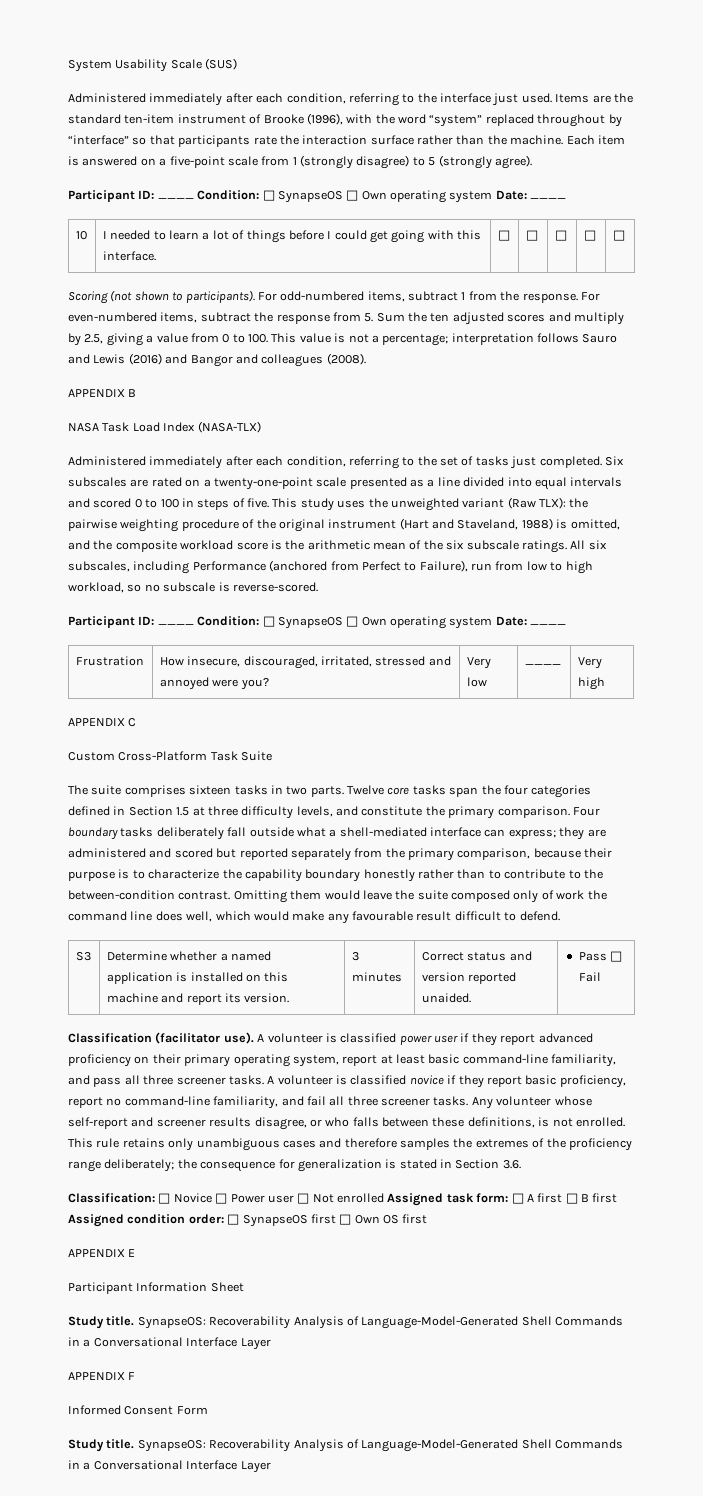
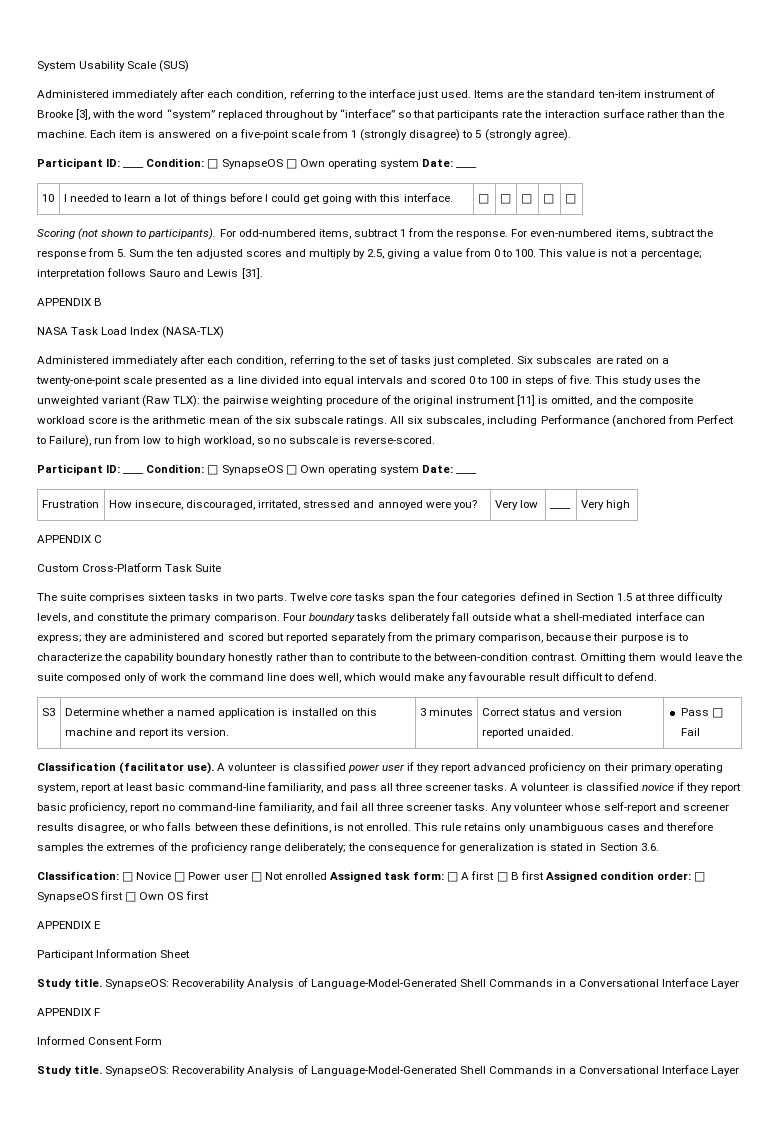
- Items are the standard ten-item instrument of Brooke (1996), with the word “system” replaced throughout by “interface” so that participants rate the interaction surface rather than the machine.
+ Items are the standard ten-item instrument of Brooke [3], with the word “system” replaced throughout by “interface” so that participants rate the interaction surface rather than the machine.
- For even-numbered items, subtract the response from 5. Sum the ten adjusted scores and multiply by 2.5, giving a value from 0 to 100. This value is not a percentage; interpretation follows Sauro and Lewis (2016) and Bangor and colleagues (2008).
+ For even-numbered items, subtract the response from 5. Sum the ten adjusted scores and multiply by 2.5, giving a value from 0 to 100. This value is not a percentage; interpretation follows Sauro and Lewis [31].
- This study uses the unweighted variant (Raw TLX): the pairwise weighting procedure of the original instrument (Hart and Staveland, 1988) is omitted, and the composite workload score is the arithmetic mean of the six subscale ratings.
+ This study uses the unweighted variant (Raw TLX): the pairwise weighting procedure of the original instrument [11] is omitted, and the composite workload score is the arithmetic mean of the six subscale ratings.

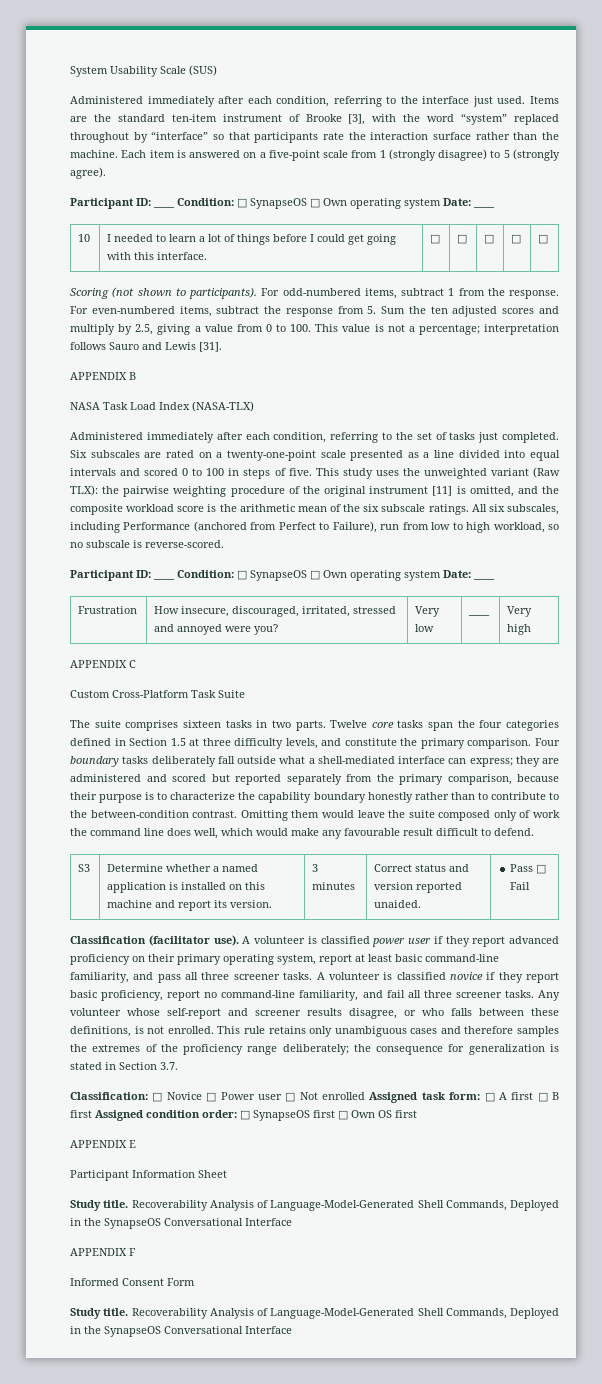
- This rule retains only unambiguous cases and therefore samples the extremes of the proficiency range deliberately; the consequence for generalization is stated in Section 3.6.
+ This rule retains only unambiguous cases and therefore samples the extremes of the proficiency range deliberately; the consequence for generalization is stated in Section 3.7.
  Participant Information Sheet
- Study title. SynapseOS: Recoverability Analysis of Language-Model-Generated Shell Commands in a Conversational Interface Layer
+ Study title. Recoverability Analysis of Language-Model-Generated Shell Commands, Deployed in the SynapseOS Conversational Interface
  Informed Consent Form
- Study title. SynapseOS: Recoverability Analysis of Language-Model-Generated Shell Commands in a Conversational Interface Layer
+ Study title. Recoverability Analysis of Language-Model-Generated Shell Commands, Deployed in the SynapseOS Conversational Interface

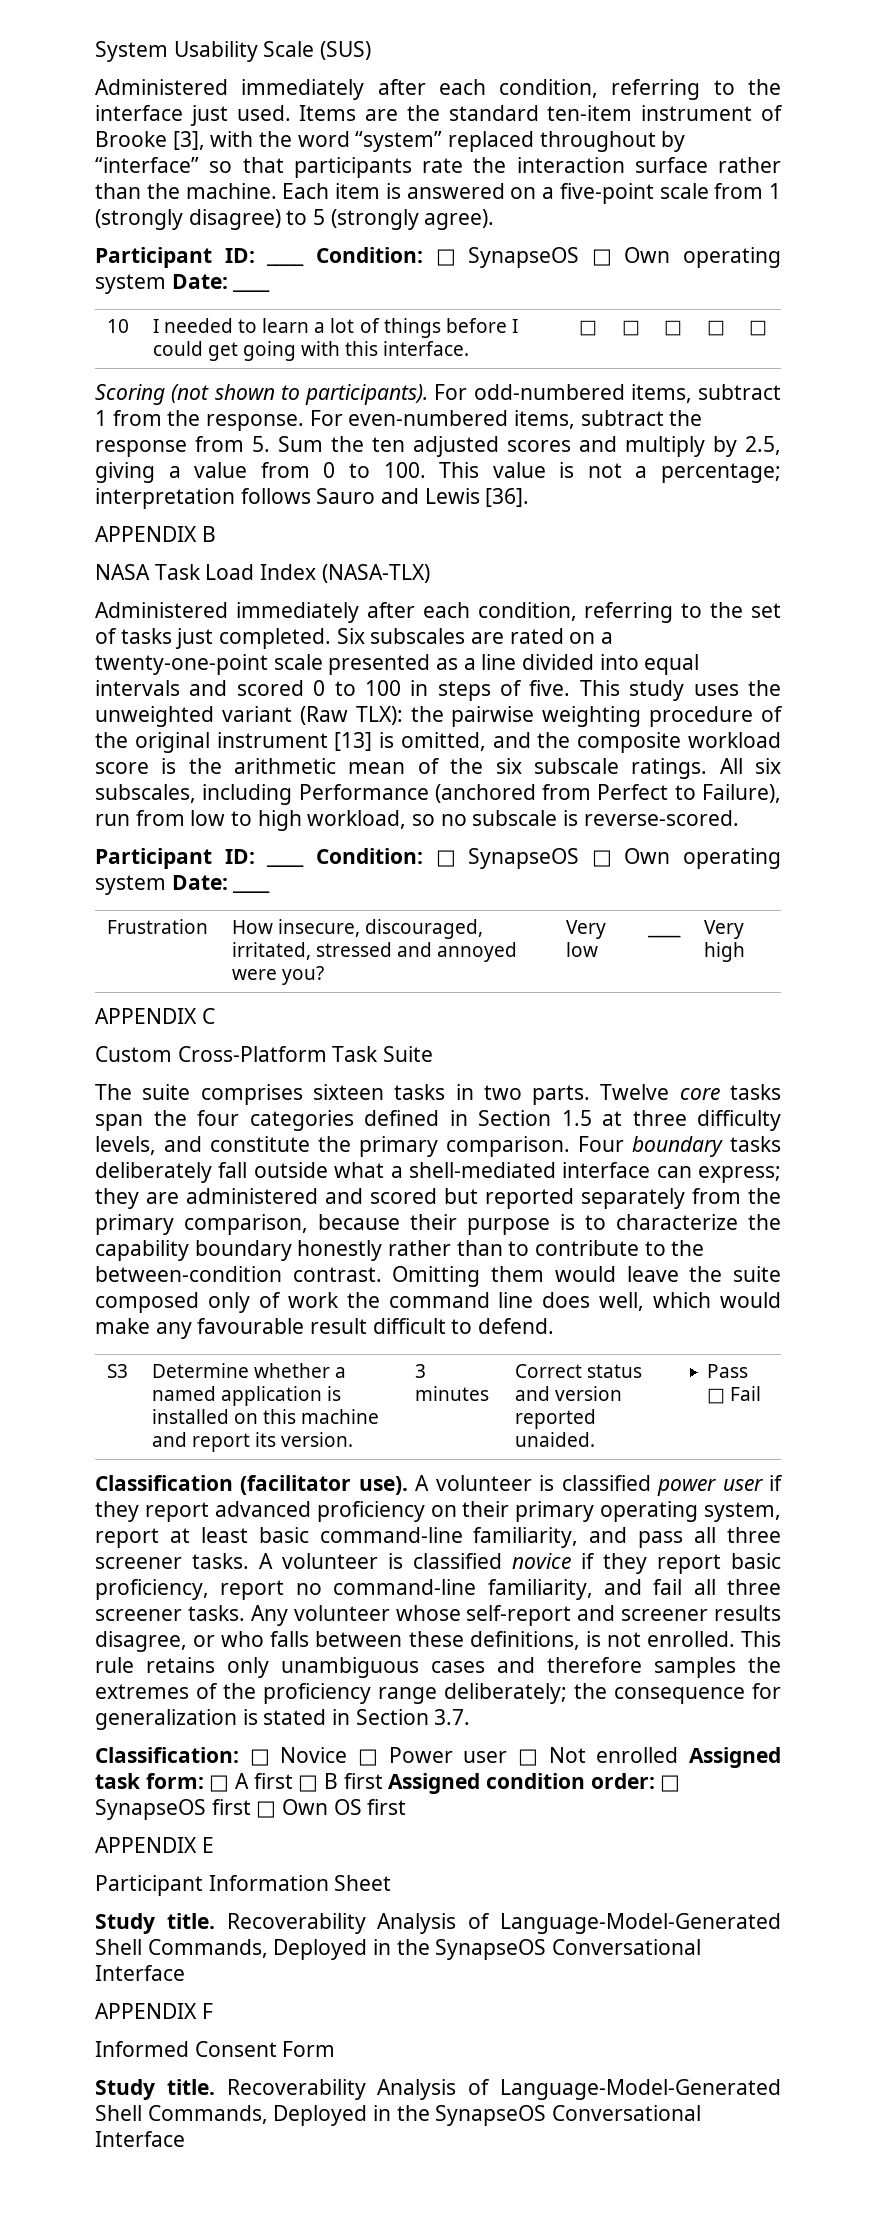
- For even-numbered items, subtract the response from 5. Sum the ten adjusted scores and multiply by 2.5, giving a value from 0 to 100. This value is not a percentage; interpretation follows Sauro and Lewis [31].
+ For even-numbered items, subtract the response from 5. Sum the ten adjusted scores and multiply by 2.5, giving a value from 0 to 100. This value is not a percentage; interpretation follows Sauro and Lewis [36].
- This study uses the unweighted variant (Raw TLX): the pairwise weighting procedure of the original instrument [11] is omitted, and the composite workload score is the arithmetic mean of the six subscale ratings.
+ This study uses the unweighted variant (Raw TLX): the pairwise weighting procedure of the original instrument [13] is omitted, and the composite workload score is the arithmetic mean of the six subscale ratings.

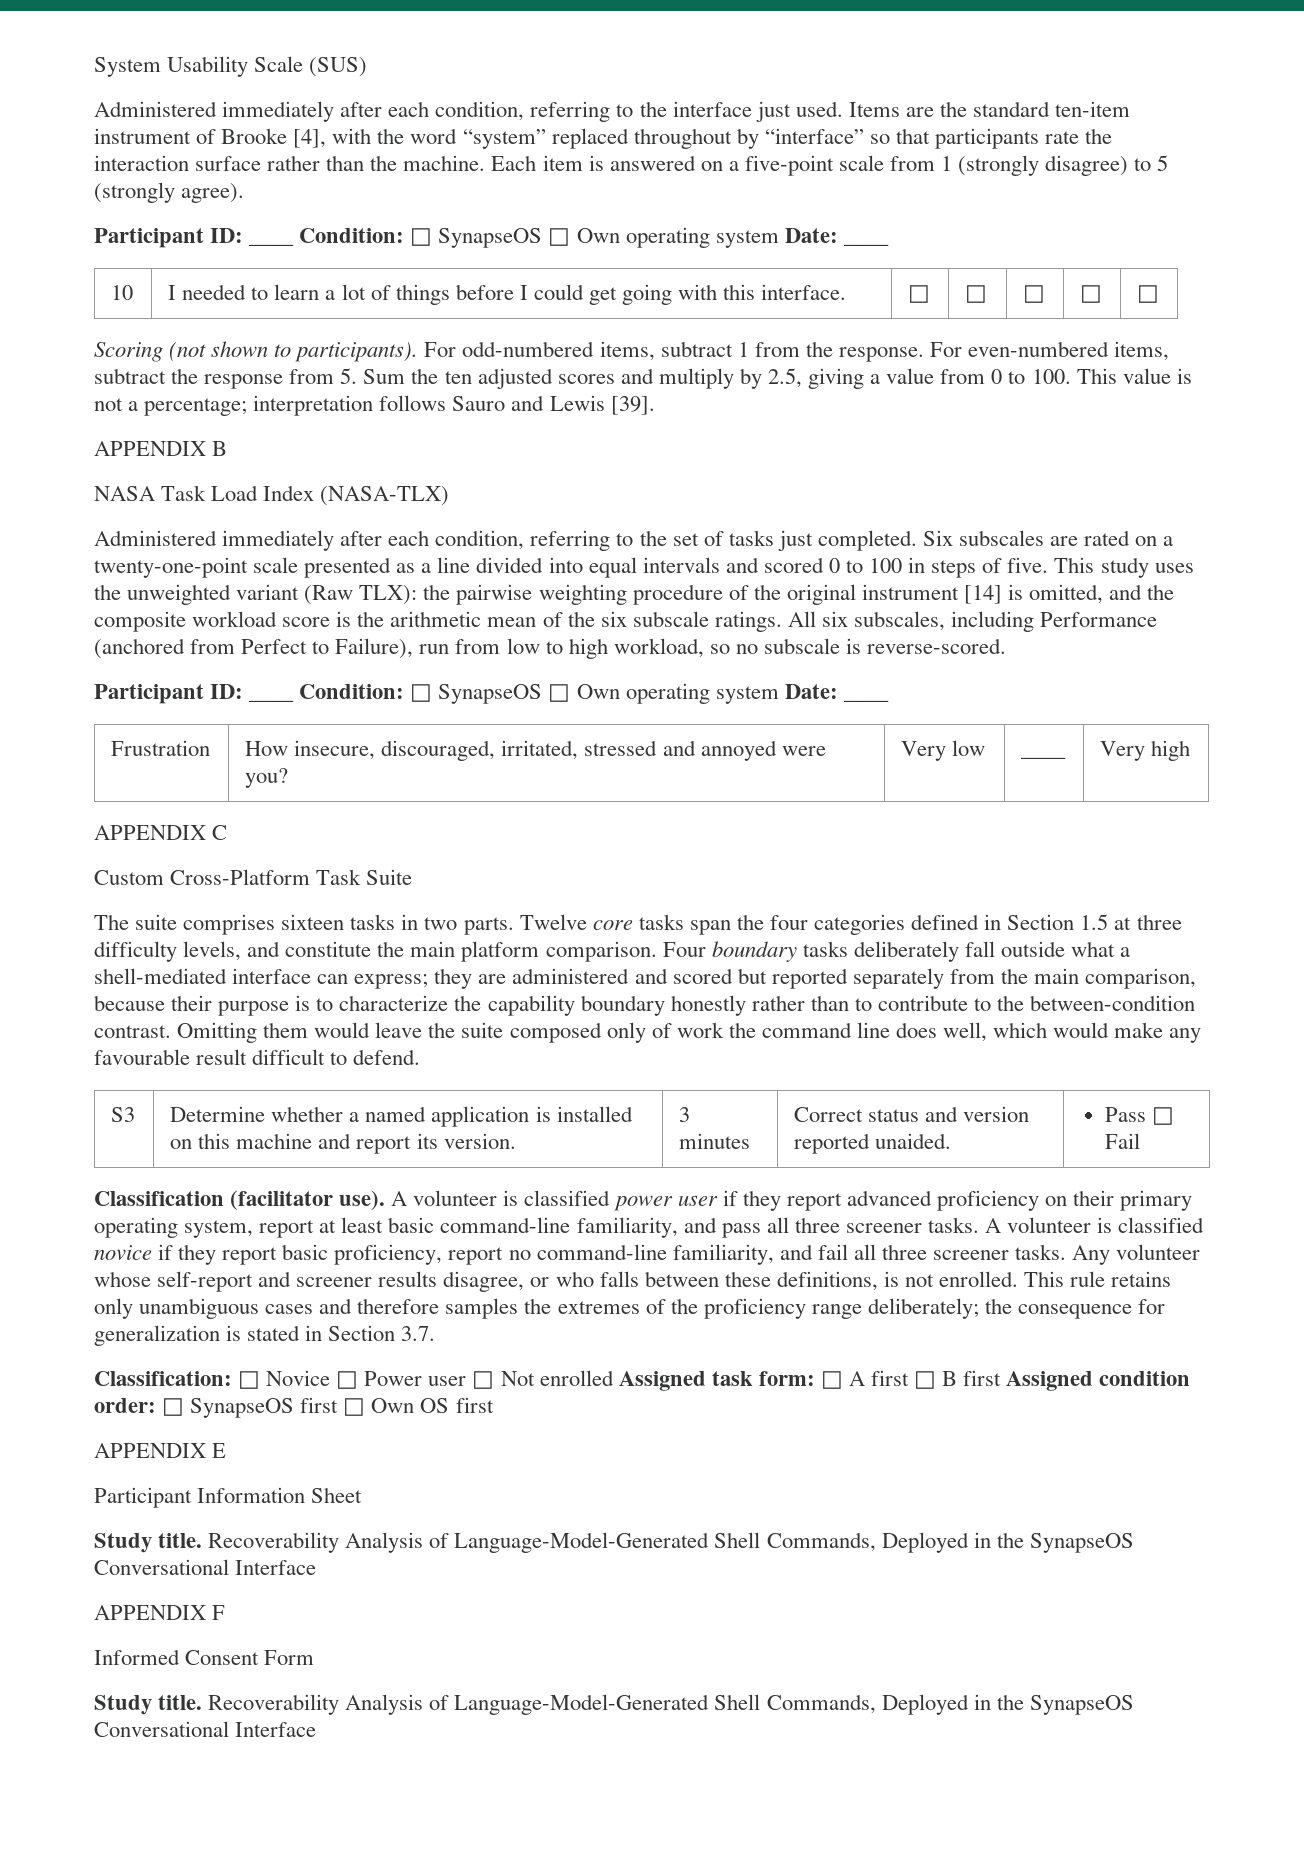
- Items are the standard ten-item instrument of Brooke [3], with the word “system” replaced throughout by “interface” so that participants rate the interaction surface rather than the machine.
+ Items are the standard ten-item instrument of Brooke [4], with the word “system” replaced throughout by “interface” so that participants rate the interaction surface rather than the machine.
- For even-numbered items, subtract the response from 5. Sum the ten adjusted scores and multiply by 2.5, giving a value from 0 to 100. This value is not a percentage; interpretation follows Sauro and Lewis [36].
+ For even-numbered items, subtract the response from 5. Sum the ten adjusted scores and multiply by 2.5, giving a value from 0 to 100. This value is not a percentage; interpretation follows Sauro and Lewis [39].
- This study uses the unweighted variant (Raw TLX): the pairwise weighting procedure of the original instrument [13] is omitted, and the composite workload score is the arithmetic mean of the six subscale ratings.
+ This study uses the unweighted variant (Raw TLX): the pairwise weighting procedure of the original instrument [14] is omitted, and the composite workload score is the arithmetic mean of the six subscale ratings.
- Twelve core tasks span the four categories defined in Section 1.5 at three difficulty levels, and constitute the primary comparison.
+ Twelve core tasks span the four categories defined in Section 1.5 at three difficulty levels, and constitute the main platform comparison.
- Four boundary tasks deliberately fall outside what a shell-mediated interface can express; they are administered and scored but reported separately from the primary comparison, because their purpose is to characterize the capability boundary honestly rather than to contribute to the between-condition contrast.
+ Four boundary tasks deliberately fall outside what a shell-mediated interface can express; they are administered and scored but reported separately from the main comparison, because their purpose is to characterize the capability boundary honestly rather than to contribute to the between-condition contrast.

